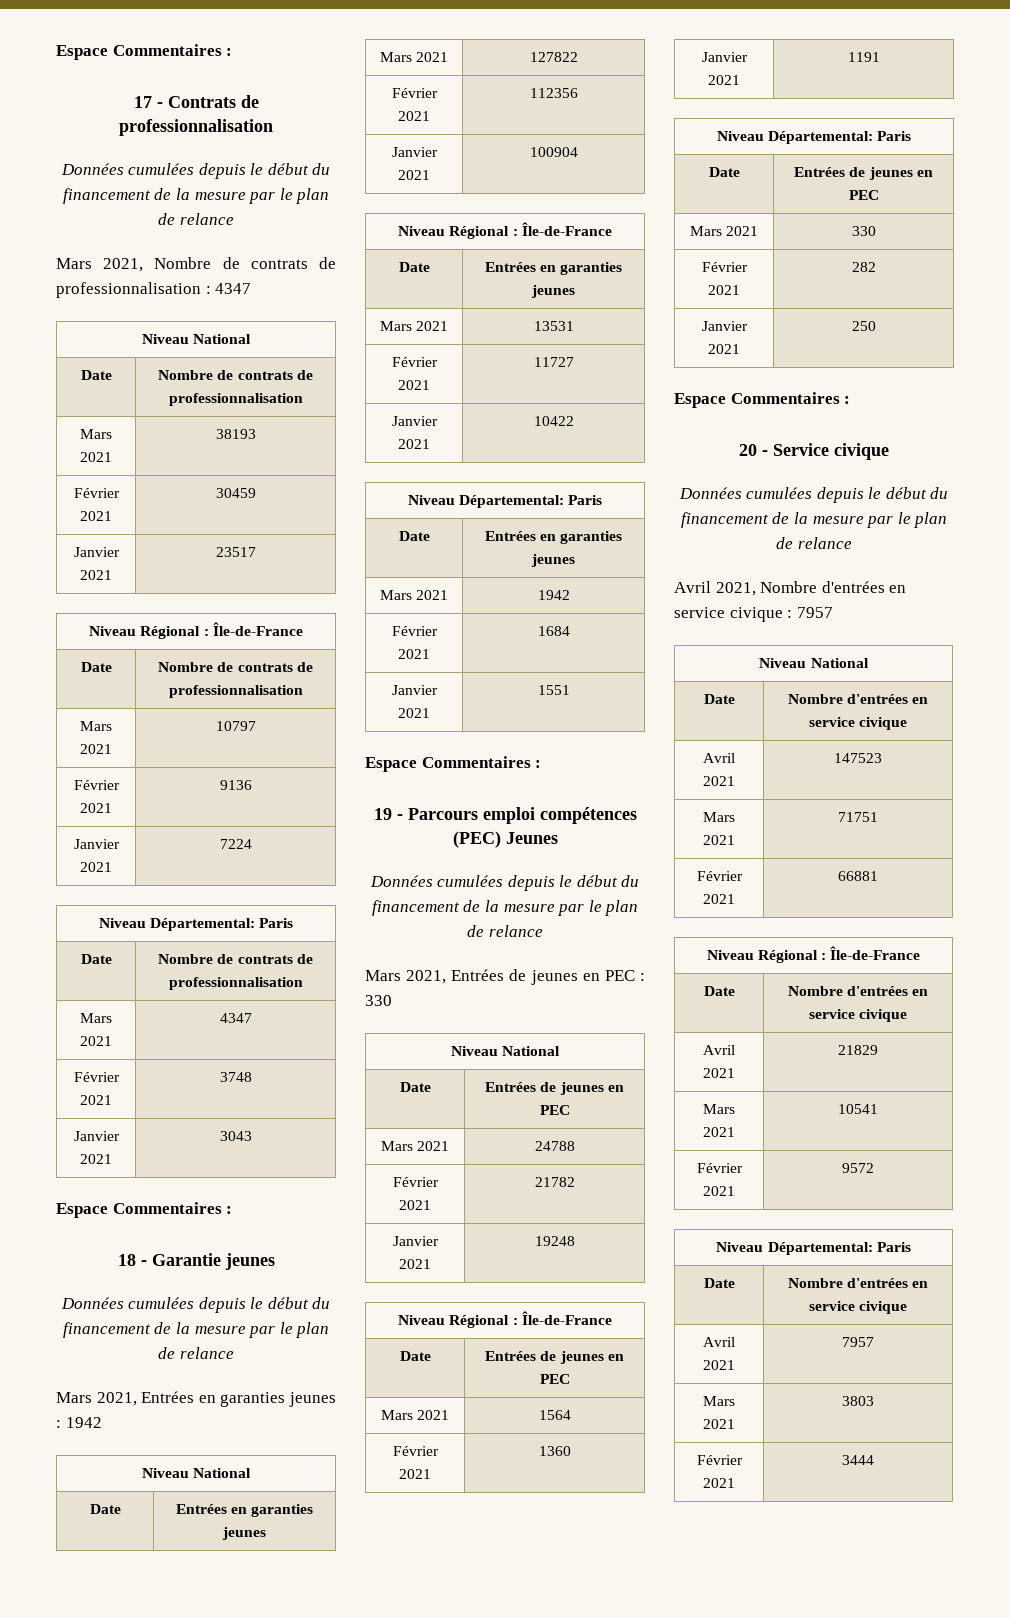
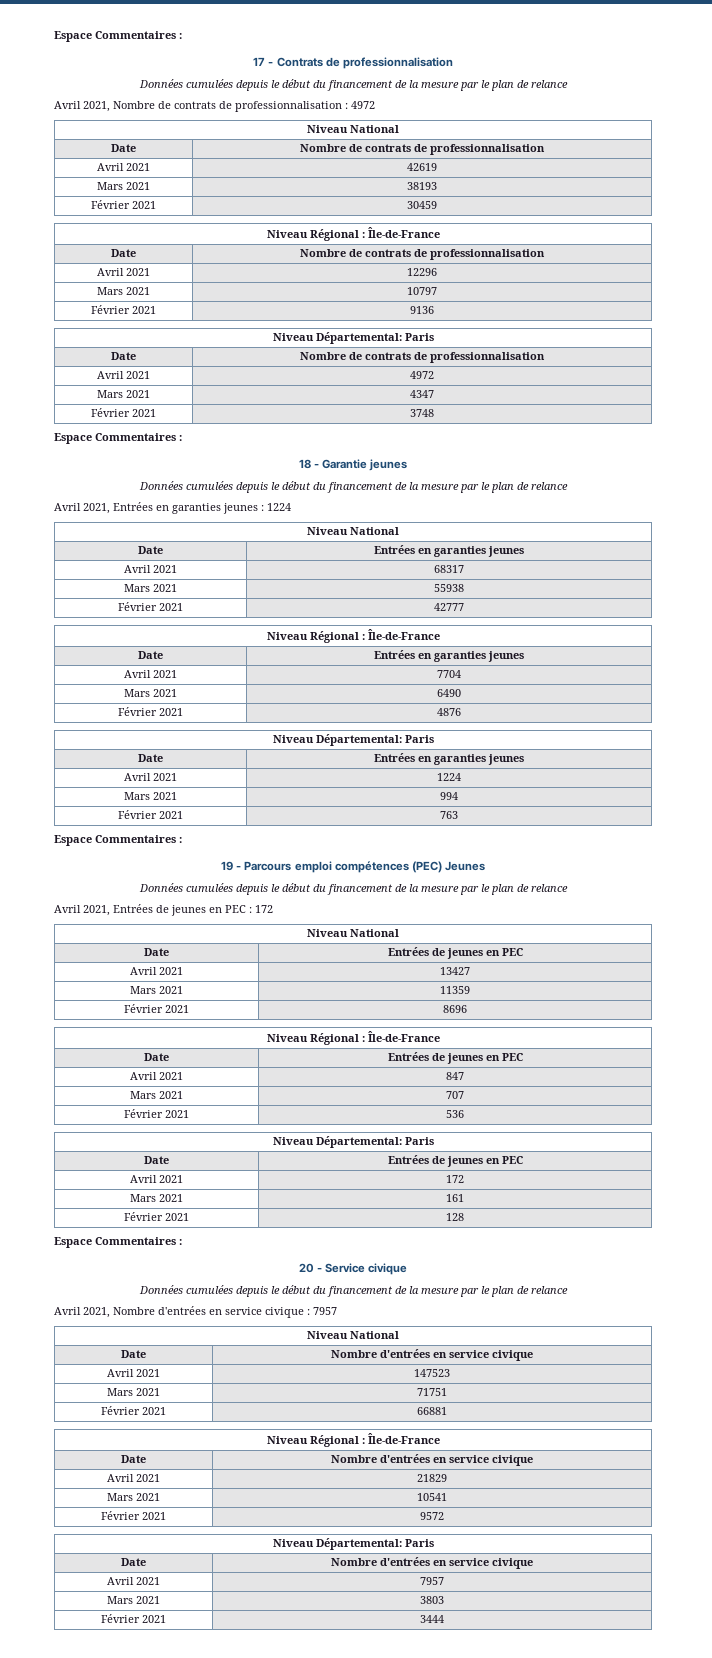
- Mars 2021, Nombre de contrats de professionnalisation : 4347
+ Avril 2021, Nombre de contrats de professionnalisation : 4972
+ Avril 2021 | 42619
- Janvier 2021 | 23517
+ Avril 2021 | 12296
- Janvier 2021 | 7224
+ Avril 2021 | 4972
- Janvier 2021 | 3043
- Mars 2021, Entrées en garanties jeunes : 1942
+ Avril 2021, Entrées en garanties jeunes : 1224
- Mars 2021 | 127822
- Février 2021 | 112356
- Janvier 2021 | 100904
+ Avril 2021 | 68317
+ Mars 2021 | 55938
+ Février 2021 | 42777
- Mars 2021 | 13531
- Février 2021 | 11727
- Janvier 2021 | 10422
+ Avril 2021 | 7704
+ Mars 2021 | 6490
+ Février 2021 | 4876
- Mars 2021 | 1942
- Février 2021 | 1684
- Janvier 2021 | 1551
+ Avril 2021 | 1224
+ Mars 2021 | 994
+ Février 2021 | 763
- Mars 2021, Entrées de jeunes en PEC : 330
+ Avril 2021, Entrées de jeunes en PEC : 172
- Mars 2021 | 24788
- Février 2021 | 21782
- Janvier 2021 | 19248
+ Avril 2021 | 13427
+ Mars 2021 | 11359
+ Février 2021 | 8696
- Mars 2021 | 1564
- Février 2021 | 1360
- Janvier 2021 | 1191
+ Avril 2021 | 847
+ Mars 2021 | 707
+ Février 2021 | 536
- Mars 2021 | 330
- Février 2021 | 282
- Janvier 2021 | 250
+ Avril 2021 | 172
+ Mars 2021 | 161
+ Février 2021 | 128

